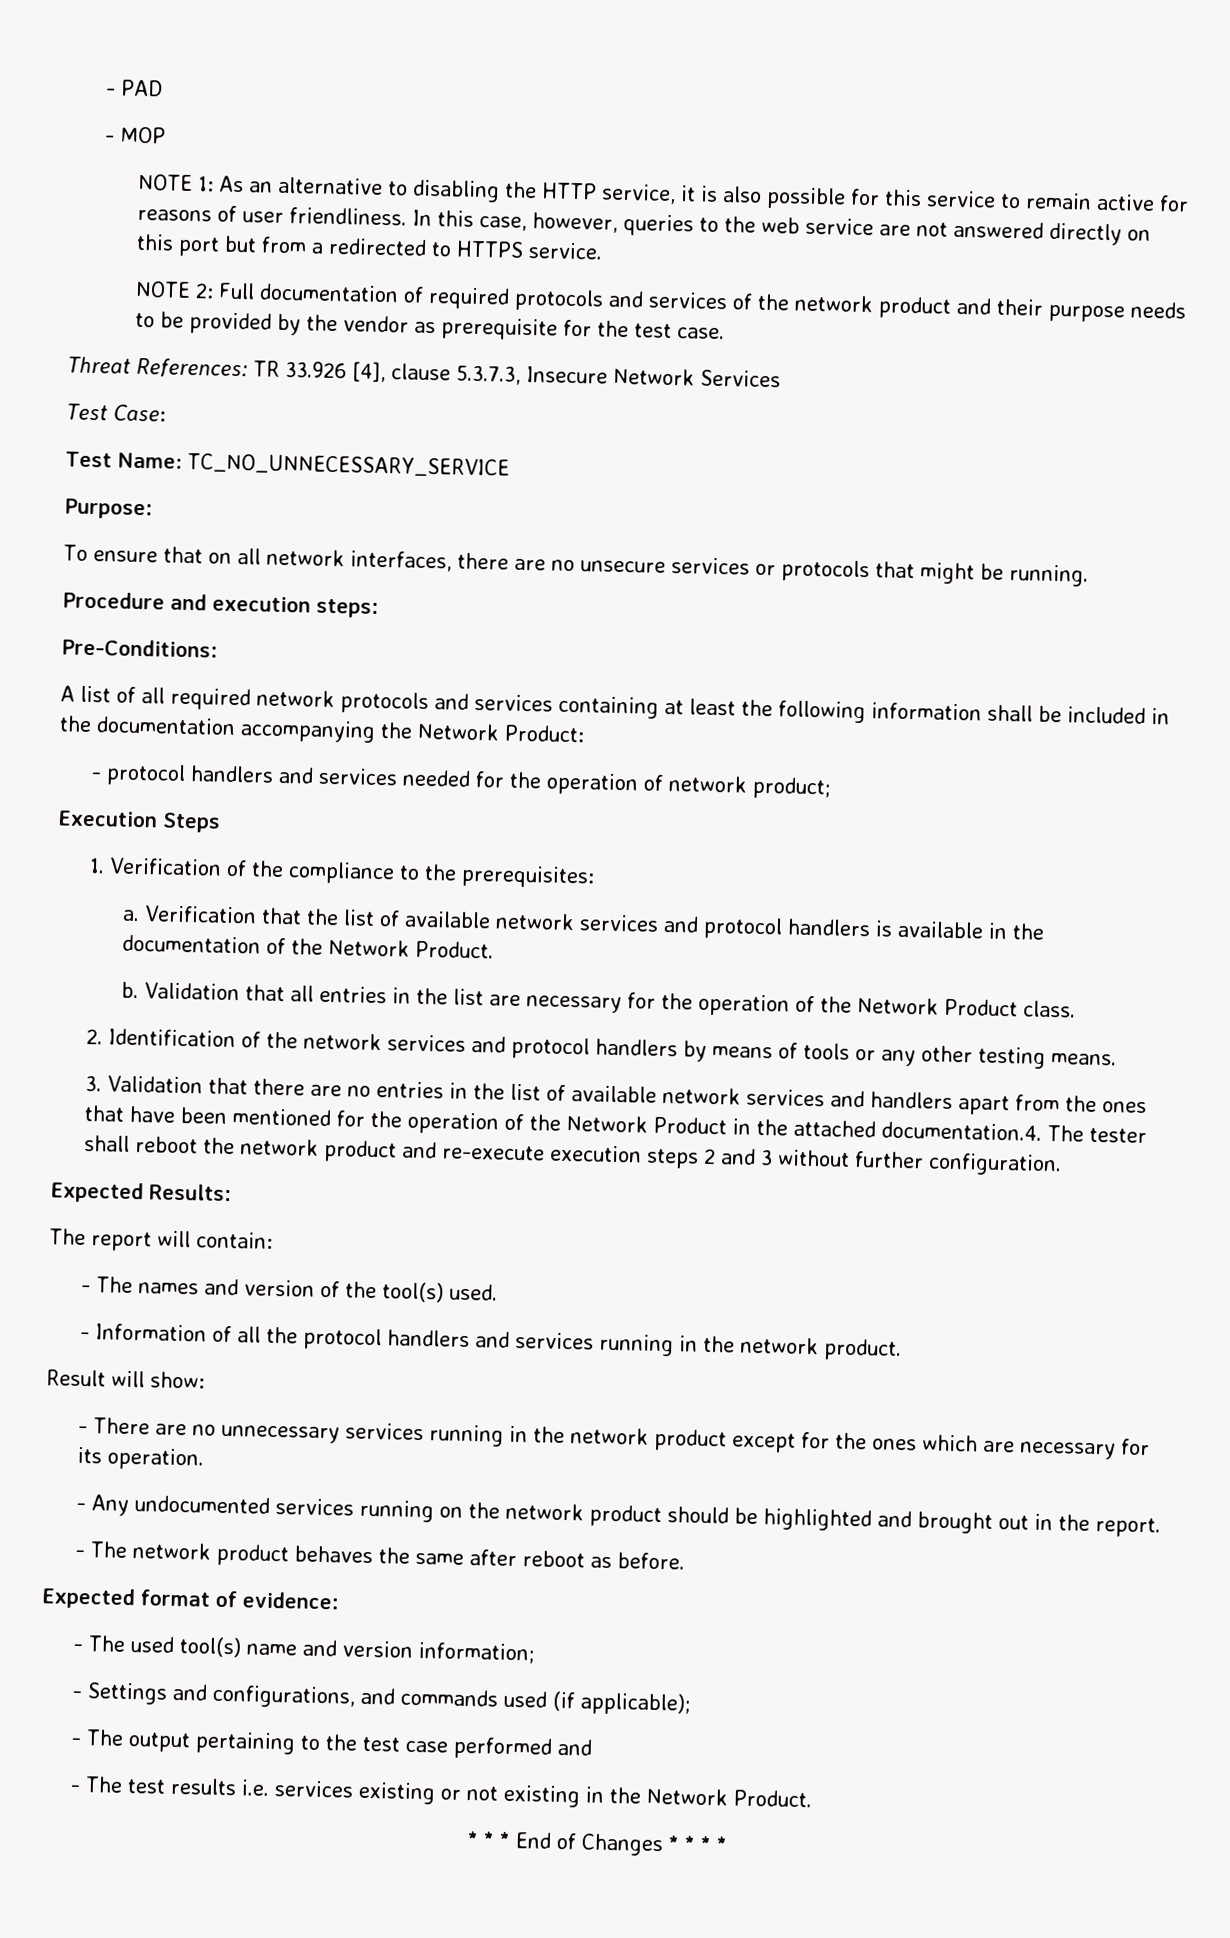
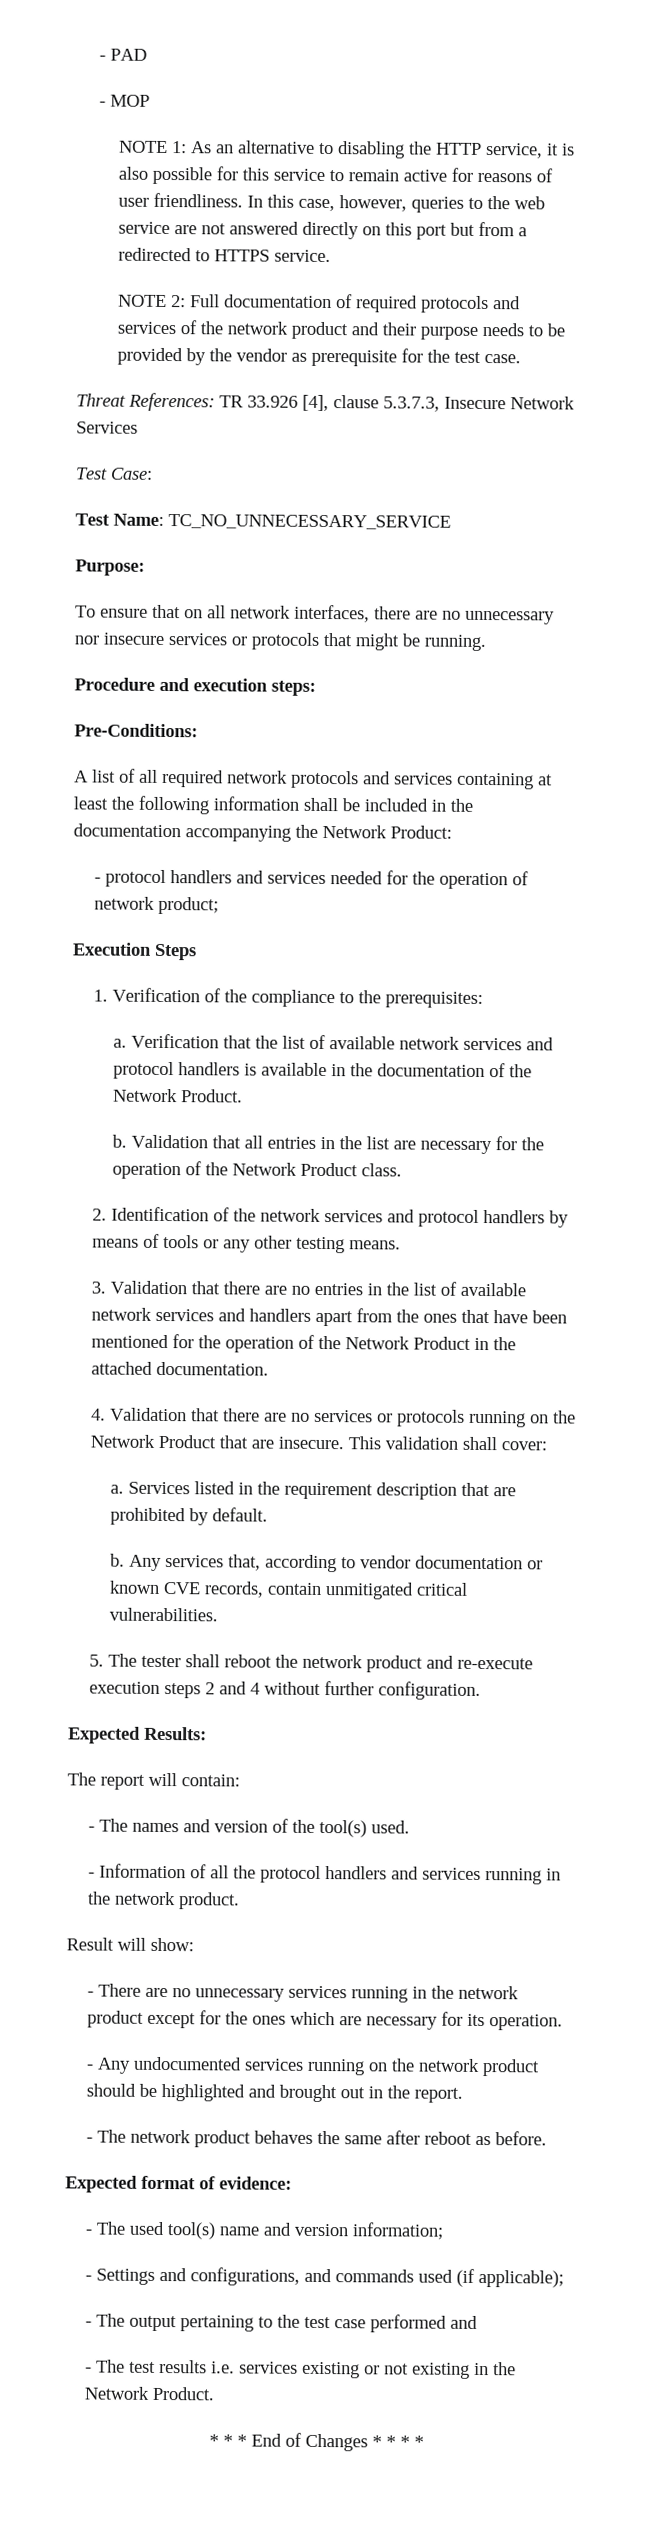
- To ensure that on all network interfaces, there are no unsecure services or protocols that might be running.
+ To ensure that on all network interfaces, there are no unnecessary nor insecure services or protocols that might be running.
- 3. Validation that there are no entries in the list of available network services and handlers apart from the ones that have been mentioned for the operation of the Network Product in the attached documentation.4. The tester shall reboot the network product and re-execute execution steps 2 and 3 without further configuration.
+ 3. Validation that there are no entries in the list of available network services and handlers apart from the ones that have been mentioned for the operation of the Network Product in the attached documentation.
+ 4. Validation that there are no services or protocols running on the Network Product that are insecure. This validation shall cover:
+ a. Services listed in the requirement description that are prohibited by default.
+ b. Any services that, according to vendor documentation or known CVE records, contain unmitigated critical vulnerabilities.
+ 5. The tester shall reboot the network product and re-execute execution steps 2 and 4 without further configuration.

